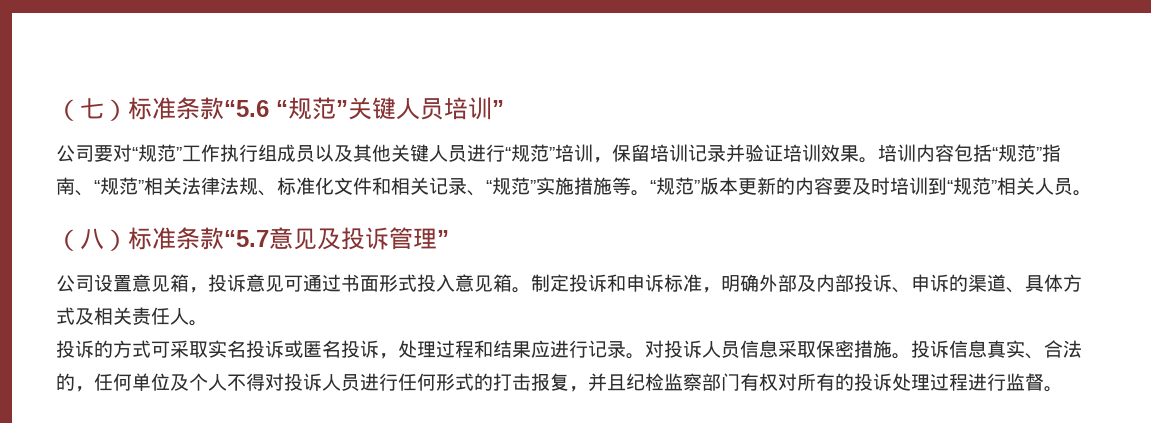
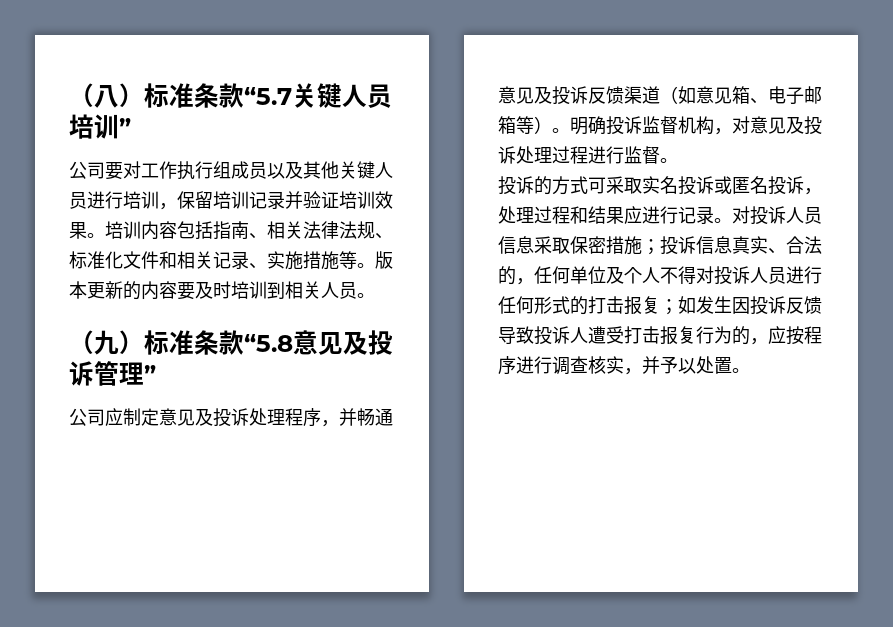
- （七）标准条款“5.6 “规范”关键人员培训”
+ （八）标准条款“5.7关键人员培训”
- 公司要对“规范”工作执行组成员以及其他关键人员进行“规范”培训，保留培训记录并验证培训效果。
+ 公司要对工作执行组成员以及其他关键人员进行培训，保留培训记录并验证培训效果。
- 培训内容包括“规范”指南、“规范”相关法律法规、标准化文件和相关记录、“规范”实施措施等。“规范”版本更新的内容要及时培训到“规范”相关人员。
+ 培训内容包括指南、相关法律法规、标准化文件和相关记录、实施措施等。版本更新的内容要及时培训到相关人员。
- （八）标准条款“5.7意见及投诉管理”
+ （九）标准条款“5.8意见及投诉管理”
- 公司设置意见箱，投诉意见可通过书面形式投入意见箱。制定投诉和申诉标准，明确外部及内部投诉、申诉的渠道、具体方式及相关责任人。
+ 公司应制定意见及投诉处理程序，并畅通意见及投诉反馈渠道（如意见箱、电子邮箱等）。明确投诉监督机构，对意见及投诉处理过程进行监督。
- 对投诉人员信息采取保密措施。投诉信息真实、合法的，任何单位及个人不得对投诉人员进行任何形式的打击报复，并且纪检监察部门有权对所有的投诉处理过程进行监督。
+ 对投诉人员信息采取保密措施；投诉信息真实、合法的，任何单位及个人不得对投诉人员进行任何形式的打击报复；如发生因投诉反馈导致投诉人遭受打击报复行为的，应按程序进行调查核实，并予以处置。

